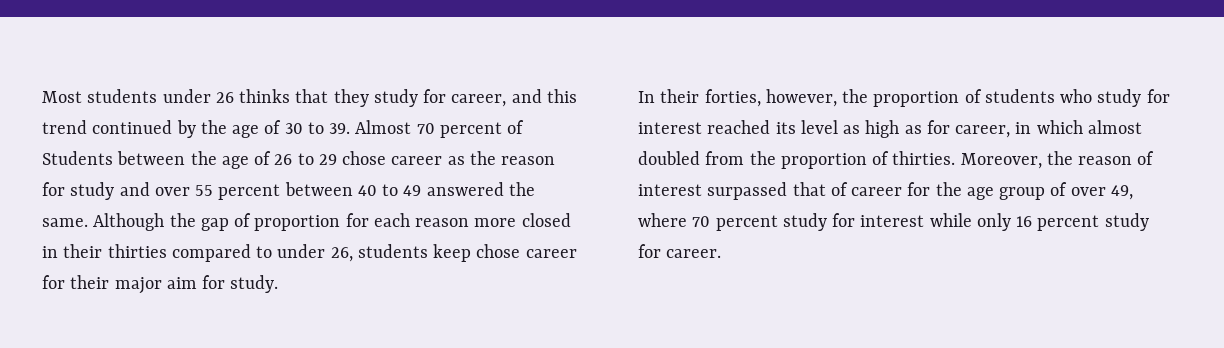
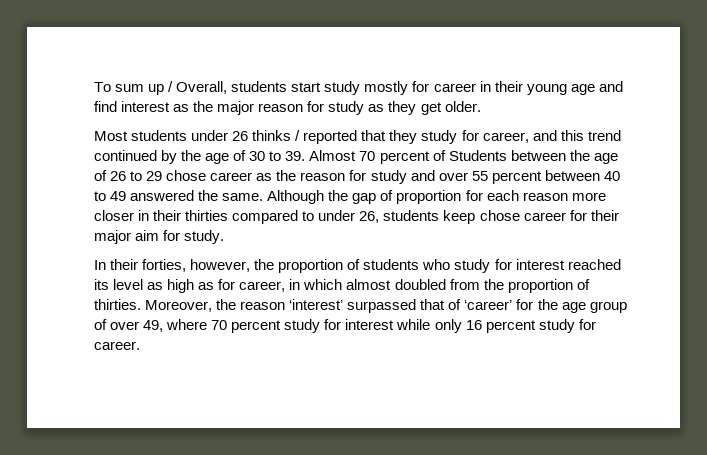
+ To sum up / Overall, students start study mostly for career in their young age and find interest as the major reason for study as they get older.
- Most students under 26 thinks that they study for career, and this trend continued by the age of 30 to 39. Almost 70 percent of Students between the age of 26 to 29 chose career as the reason for study and over 55 percent between 40 to 49 answered the same.
+ Most students under 26 thinks / reported that they study for career, and this trend continued by the age of 30 to 39. Almost 70 percent of Students between the age of 26 to 29 chose career as the reason for study and over 55 percent between 40 to 49 answered the same.
- Although the gap of proportion for each reason more closed in their thirties compared to under 26, students keep chose career for their major aim for study.
+ Although the gap of proportion for each reason more closer in their thirties compared to under 26, students keep chose career for their major aim for study.
- Moreover, the reason of interest surpassed that of career for the age group of over 49, where 70 percent study for interest while only 16 percent study for career.
+ Moreover, the reason ‘interest’ surpassed that of ‘career’ for the age group of over 49, where 70 percent study for interest while only 16 percent study for career.

